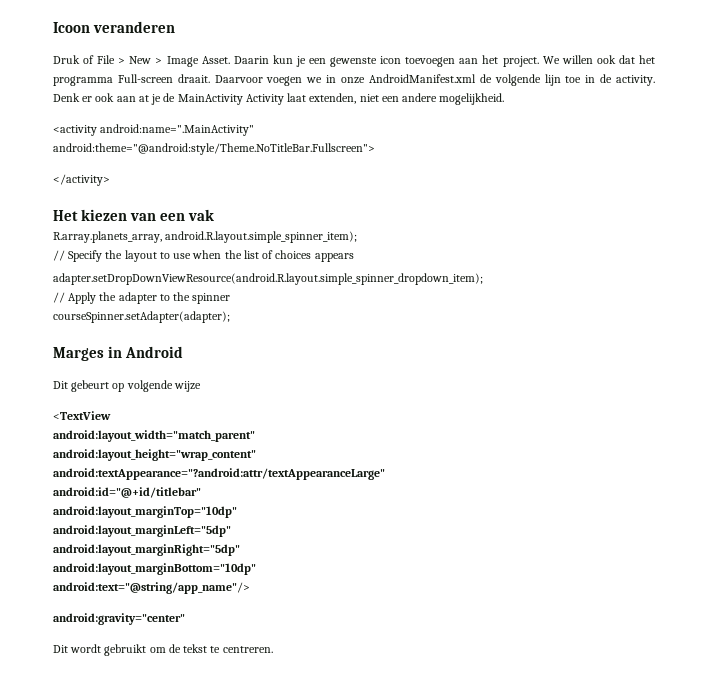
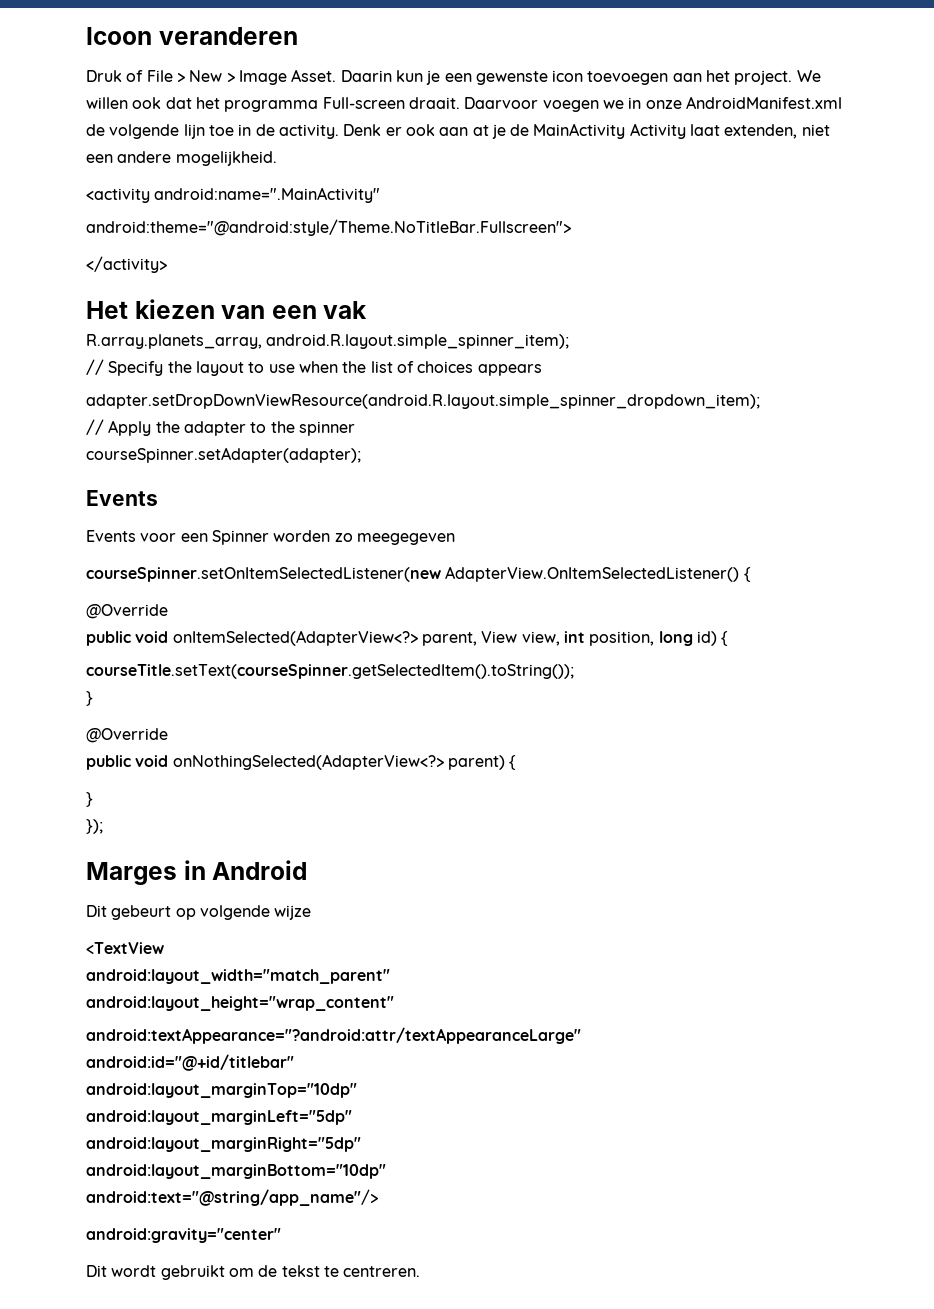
  courseSpinner.setAdapter(adapter);
+ Events
+ Events voor een Spinner worden zo meegegeven
+ courseSpinner.setOnItemSelectedListener(new AdapterView.OnItemSelectedListener() {
+ @Override
+ public void onItemSelected(AdapterView<?> parent, View view, int position, long id) {
+ courseTitle.setText(courseSpinner.getSelectedItem().toString());
+ }
+ @Override
+ public void onNothingSelected(AdapterView<?> parent) {
+ }
+ });

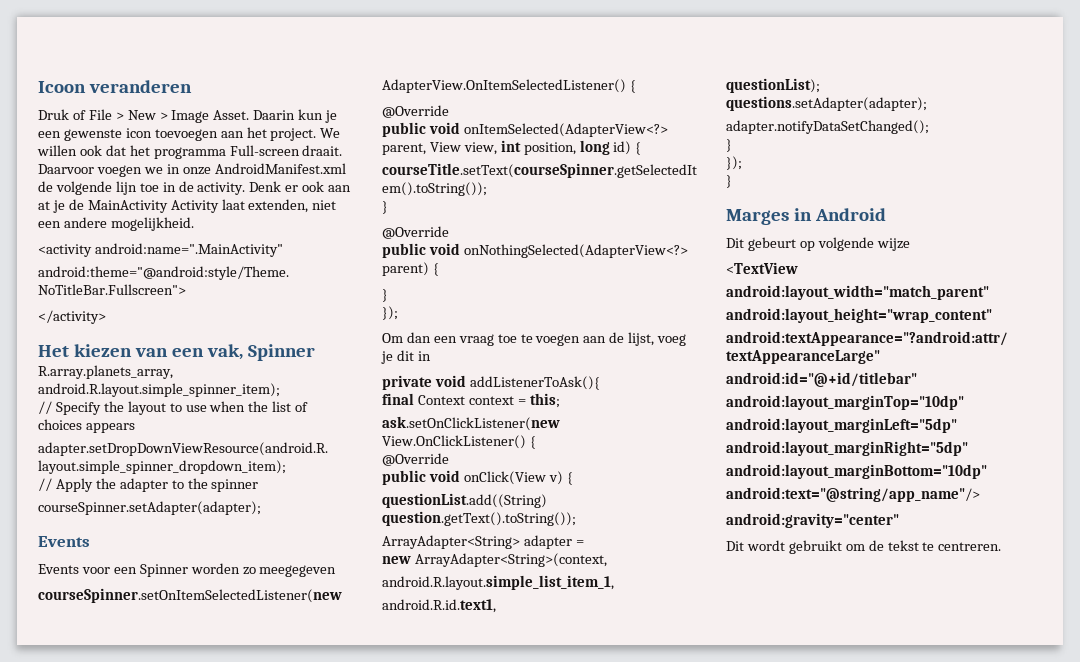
- Het kiezen van een vak
+ Het kiezen van een vak, Spinner
+ Om dan een vraag toe te voegen aan de lijst, voeg je dit in
+ private void addListenerToAsk(){
+ final Context context = this;
+ ask.setOnClickListener(new View.OnClickListener() {
+ @Override
+ public void onClick(View v) {
+ questionList.add((String) question.getText().toString());
+ ArrayAdapter<String> adapter =
+ new ArrayAdapter<String>(context,
+ android.R.layout.simple_list_item_1,
+ android.R.id.text1,
+ questionList);
+ questions.setAdapter(adapter);
+ adapter.notifyDataSetChanged();
+ }
+ });
+ }

